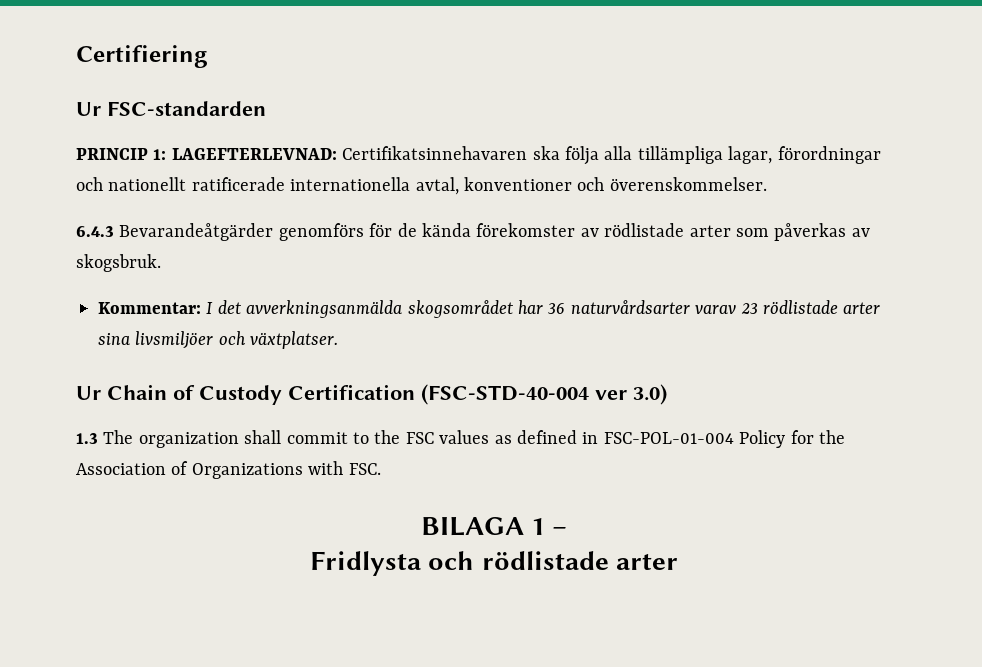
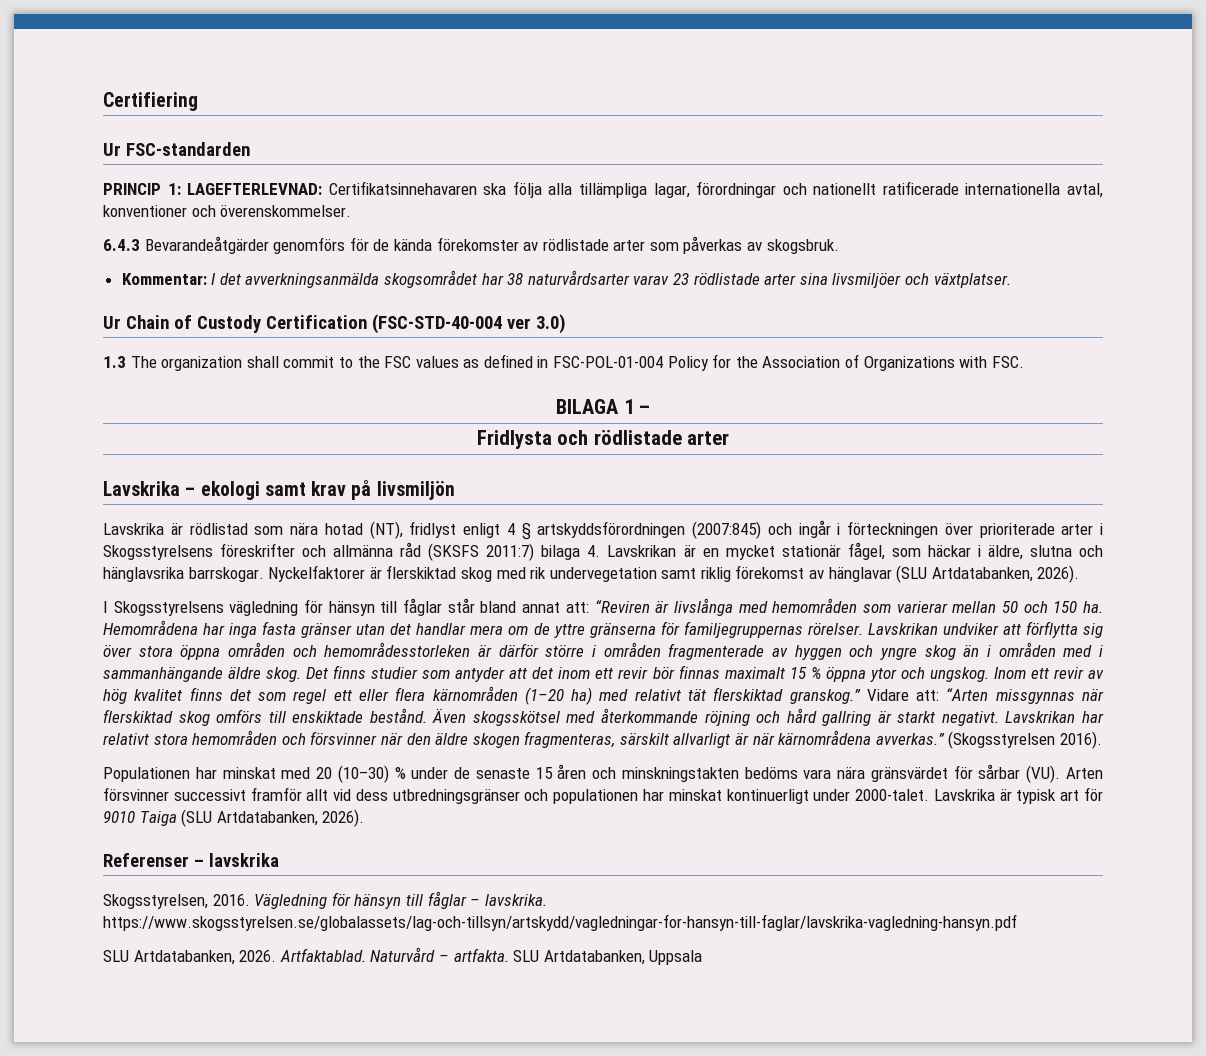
- Kommentar: I det avverkningsanmälda skogsområdet har 36 naturvårdsarter varav 23 rödlistade arter sina livsmiljöer och växtplatser.
+ Kommentar: I det avverkningsanmälda skogsområdet har 38 naturvårdsarter varav 23 rödlistade arter sina livsmiljöer och växtplatser.
+ Lavskrika – ekologi samt krav på livsmiljön
+ Lavskrika är rödlistad som nära hotad (NT), fridlyst enligt 4 § artskyddsförordningen (2007:845) och ingår i förteckningen över prioriterade arter i Skogsstyrelsens föreskrifter och allmänna råd (SKSFS 2011:7) bilaga 4. Lavskrikan är en mycket stationär fågel, som häckar i äldre, slutna och hänglavsrika barrskogar. Nyckelfaktorer är flerskiktad skog med rik undervegetation samt riklig förekomst av hänglavar (SLU Artdatabanken, 2026).
+ I Skogsstyrelsens vägledning för hänsyn till fåglar står bland annat att: “Reviren är livslånga med hemområden som varierar mellan 50 och 150 ha. Hemområdena har inga fasta gränser utan det handlar mera om de yttre gränserna för familjegruppernas rörelser. Lavskrikan undviker att förflytta sig över stora öppna områden och hemområdesstorleken är därför större i områden fragmenterade av hyggen och yngre skog än i områden med i sammanhängande äldre skog. Det finns studier som antyder att det inom ett revir bör finnas maximalt 15 % öppna ytor och ungskog. Inom ett revir av hög kvalitet finns det som regel ett eller flera kärnområden (1–20 ha) med relativt tät flerskiktad granskog.” Vidare att: “Arten missgynnas när flerskiktad skog omförs till enskiktade bestånd. Även skogsskötsel med återkommande röjning och hård gallring är starkt negativt. Lavskrikan har relativt stora hemområden och försvinner när den äldre skogen fragmenteras, särskilt allvarligt är när kärnområdena avverkas.” (Skogsstyrelsen 2016).
+ Populationen har minskat med 20 (10–30) % under de senaste 15 åren och minskningstakten bedöms vara nära gränsvärdet för sårbar (VU). Arten försvinner successivt framför allt vid dess utbredningsgränser och populationen har minskat kontinuerligt under 2000-talet. Lavskrika är typisk art för 9010 Taiga (SLU Artdatabanken, 2026).
+ Referenser – lavskrika
+ Skogsstyrelsen, 2016. Vägledning för hänsyn till fåglar – lavskrika. https://www.skogsstyrelsen.se/globalassets/lag-och-tillsyn/artskydd/vagledningar-for-hansyn-till-faglar/lavskrika-vagledning-hansyn.pdf
+ SLU Artdatabanken, 2026. Artfaktablad. Naturvård – artfakta. SLU Artdatabanken, Uppsala

